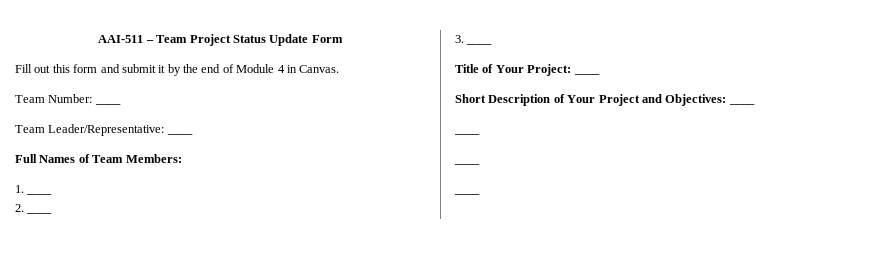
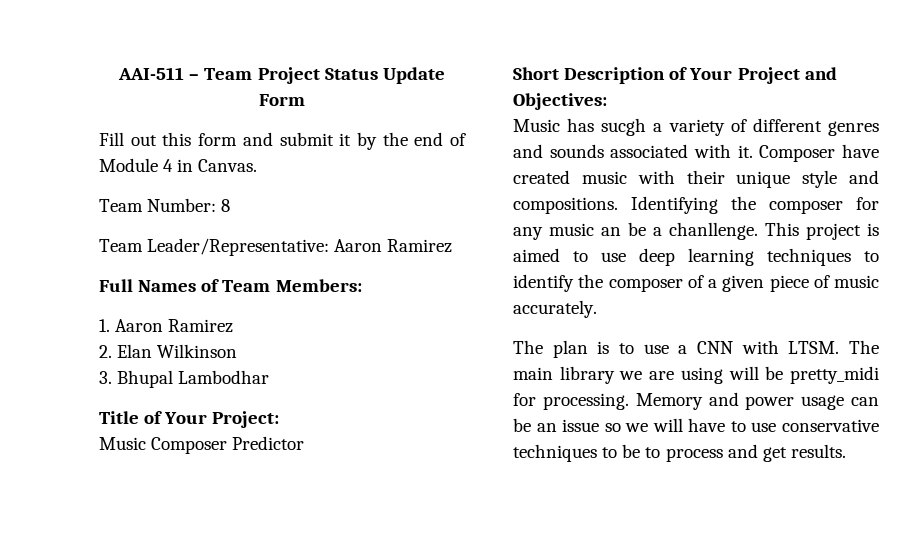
- Team Number: ____
+ Team Number: 8
- Team Leader/Representative: ____
+ Team Leader/Representative: Aaron Ramirez
- 1. ____
+ 1. Aaron Ramirez
- 2. ____
+ 2. Elan Wilkinson
- 3. ____
+ 3. Bhupal Lambodhar
- Title of Your Project: ____
+ Title of Your Project:
+ Music Composer Predictor
- Short Description of Your Project and Objectives: ____
- ____
- ____
- ____
+ Short Description of Your Project and Objectives:
+ Music has sucgh a variety of different genres and sounds associated with it. Composer have created music with their unique style and compositions. Identifying the composer for any music an be a chanllenge. This project is aimed to use deep learning techniques to identify the composer of a given piece of music accurately.
+ The plan is to use a CNN with LTSM. The main library we are using will be pretty_midi for processing. Memory and power usage can be an issue so we will have to use conservative techniques to be to process and get results.

